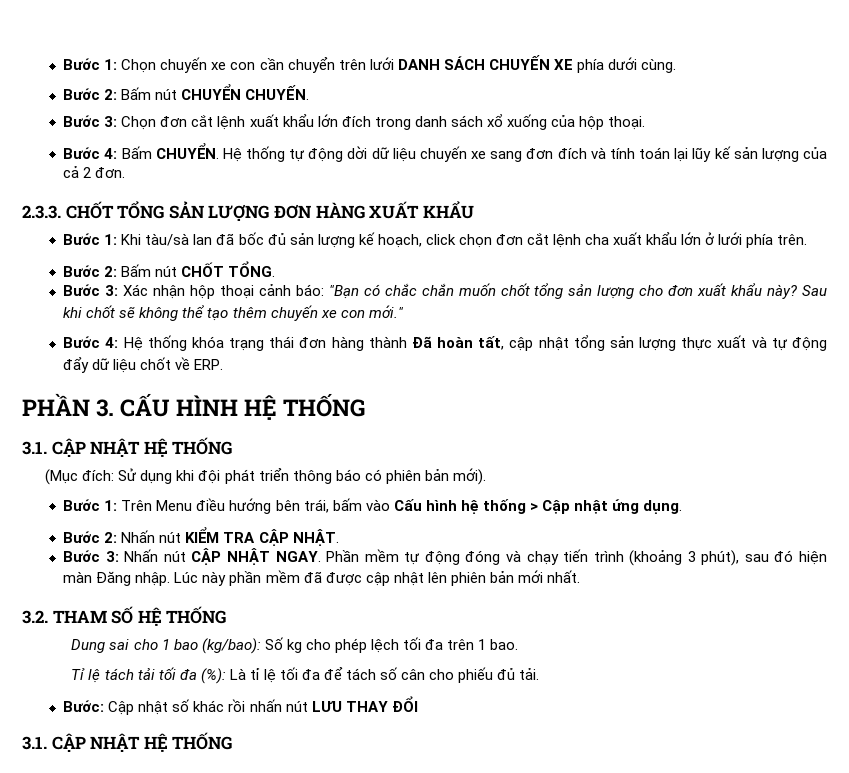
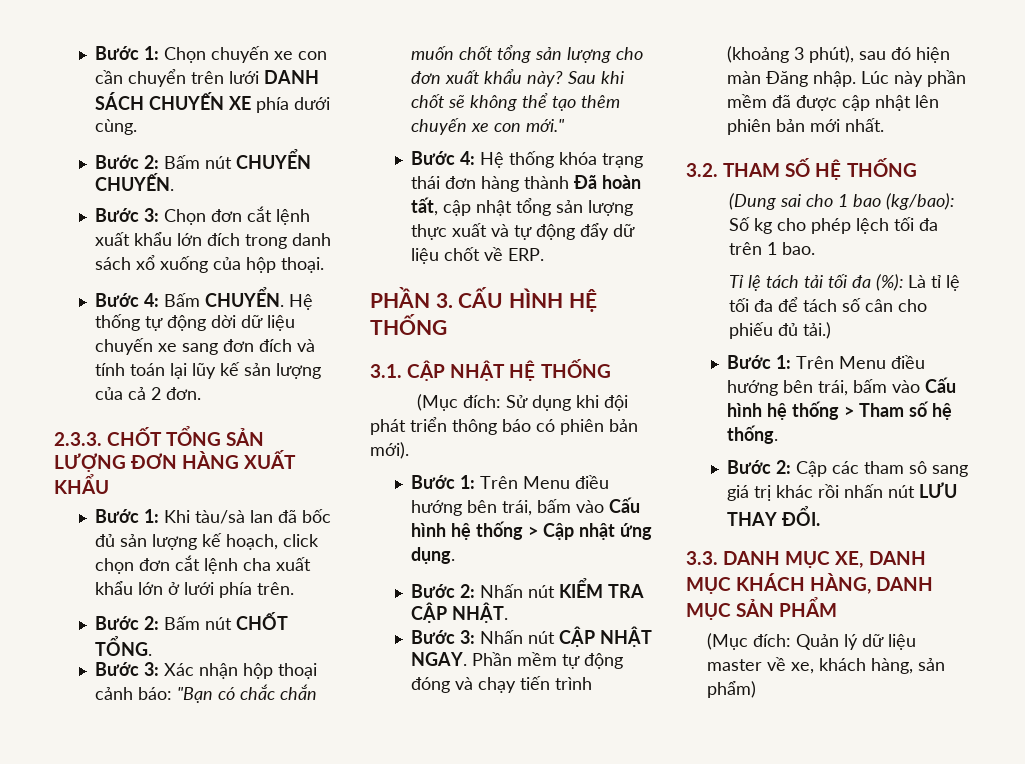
- Dung sai cho 1 bao (kg/bao): Số kg cho phép lệch tối đa trên 1 bao.
+ (Dung sai cho 1 bao (kg/bao): Số kg cho phép lệch tối đa trên 1 bao.
- Tỉ lệ tách tải tối đa (%): Là tỉ lệ tối đa để tách số cân cho phiếu đủ tải.
- Bước: Cập nhật số khác rồi nhấn nút LƯU THAY ĐỔI
- 3.1. CẬP NHẬT HỆ THỐNG
+ Tỉ lệ tách tải tối đa (%): Là tỉ lệ tối đa để tách số cân cho phiếu đủ tải.)
+ Bước 1: Trên Menu điều hướng bên trái, bấm vào Cấu hình hệ thống > Tham số hệ thống.
+ Bước 2: Cập các tham sô sang giá trị khác rồi nhấn nút LƯU THAY ĐỔI.
+ 3.3. DANH MỤC XE, DANH MỤC KHÁCH HÀNG, DANH MỤC SẢN PHẨM
+ (Mục đích: Quản lý dữ liệu master về xe, khách hàng, sản phẩm)

